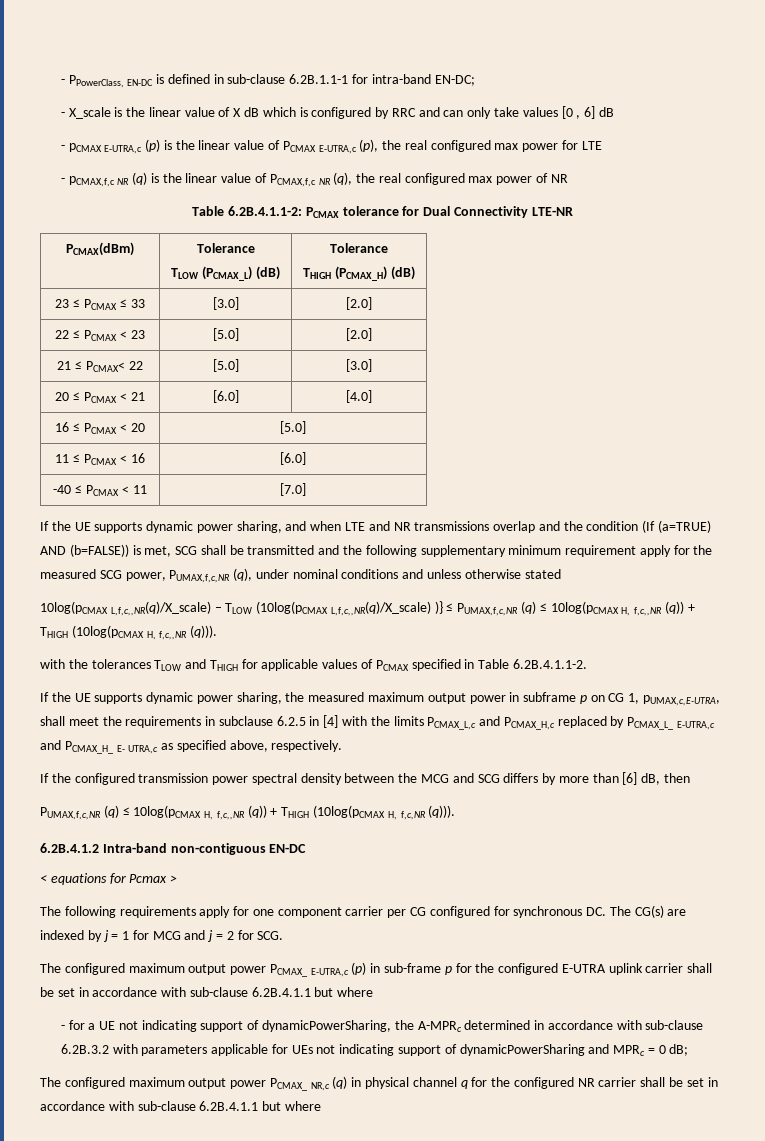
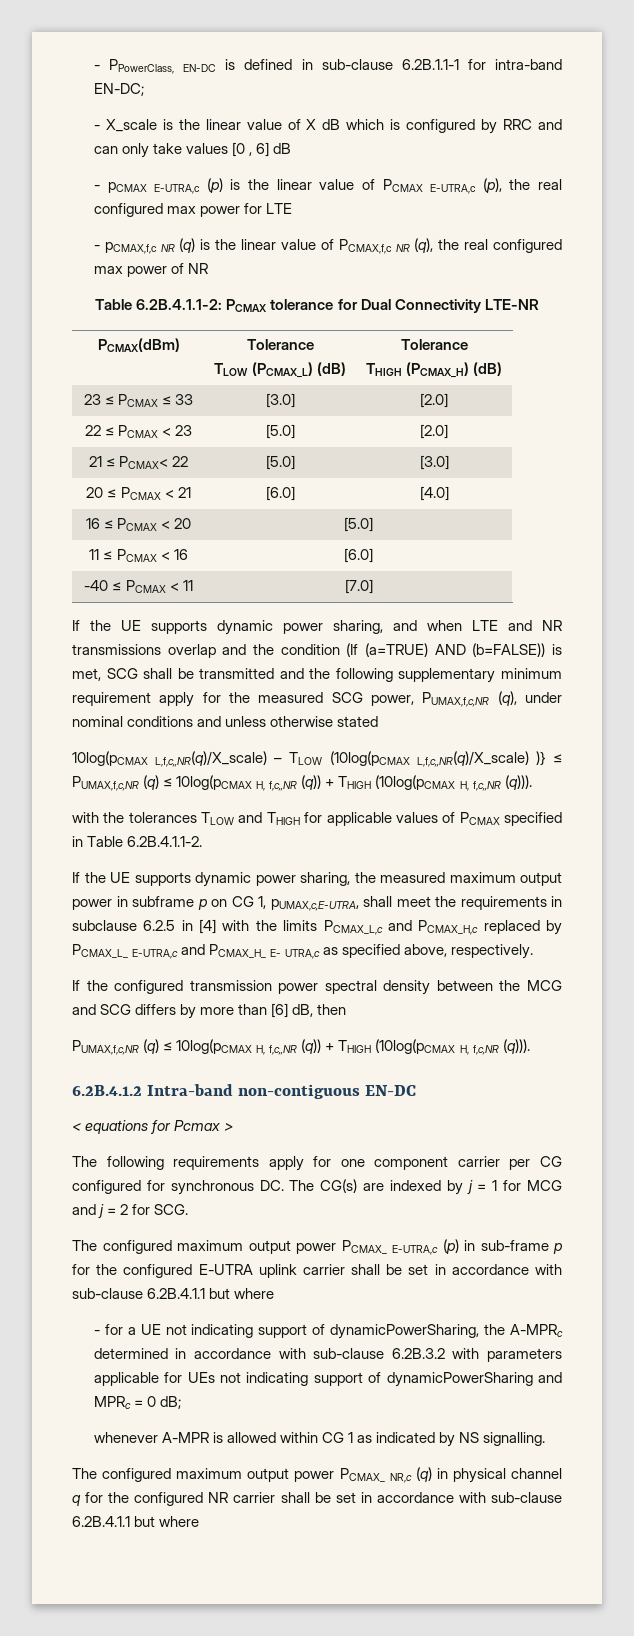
+ whenever A-MPR is allowed within CG 1 as indicated by NS signalling.

